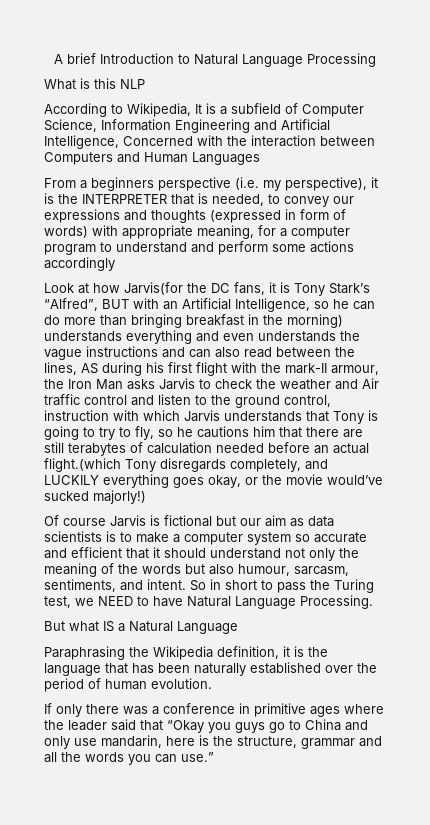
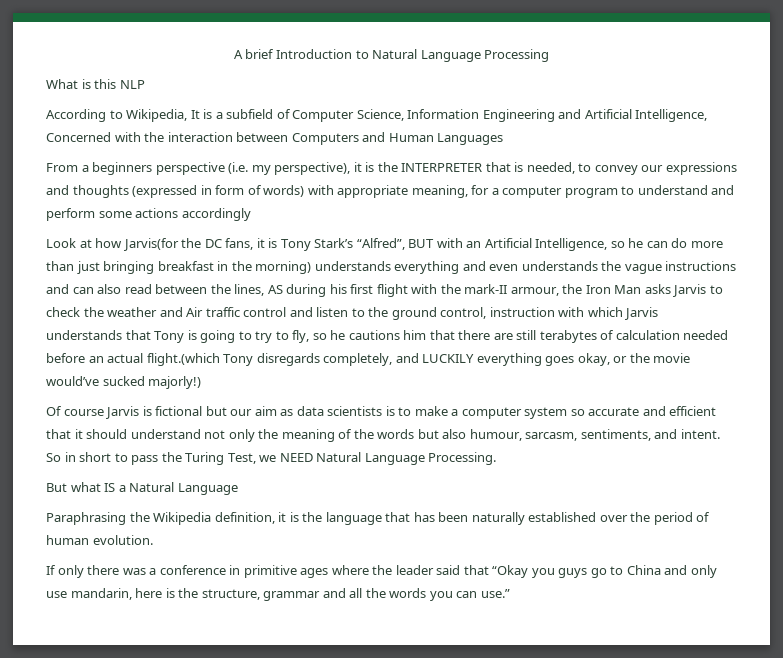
- Look at how Jarvis(for the DC fans, it is Tony Stark’s “Alfred”, BUT with an Artificial Intelligence, so he can do more than bringing breakfast in the morning) understands everything and even understands the vague instructions and can also read between the lines, AS during his first flight with the mark-II armour, the Iron Man asks Jarvis to check the weather and Air traffic control and listen to the ground control, instruction with which Jarvis understands that Tony is going to try to fly, so he cautions him that there are still terabytes of calculation needed before an actual flight.(which Tony disregards completely, and LUCKILY everything goes okay, or the movie would’ve sucked majorly!)
+ Look at how Jarvis(for the DC fans, it is Tony Stark’s “Alfred”, BUT with an Artificial Intelligence, so he can do more than just bringing breakfast in the morning) understands everything and even understands the vague instructions and can also read between the lines, AS during his first flight with the mark-II armour, the Iron Man asks Jarvis to check the weather and Air traffic control and listen to the ground control, instruction with which Jarvis understands that Tony is going to try to fly, so he cautions him that there are still terabytes of calculation needed before an actual flight.(which Tony disregards completely, and LUCKILY everything goes okay, or the movie would’ve sucked majorly!)
- So in short to pass the Turing test, we NEED to have Natural Language Processing.
+ So in short to pass the Turing Test, we NEED Natural Language Processing.

